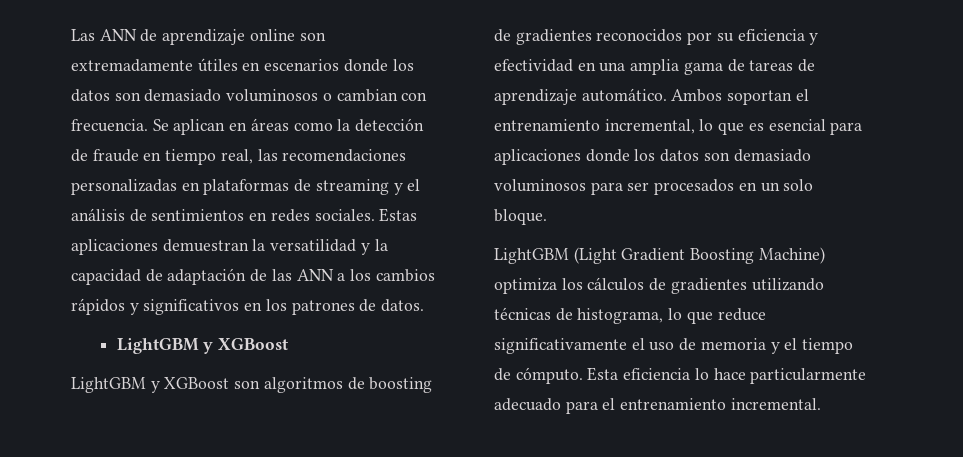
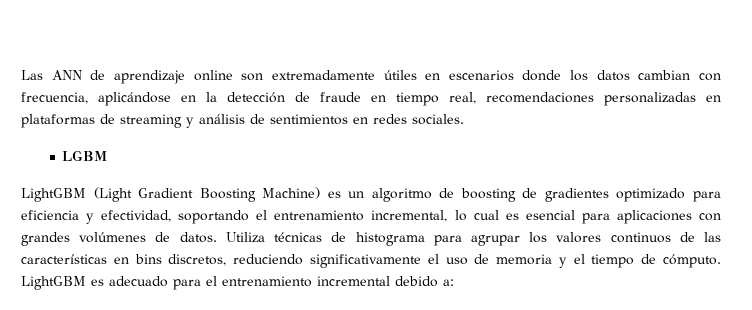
- Las ANN de aprendizaje online son extremadamente útiles en escenarios donde los datos son demasiado voluminosos o cambian con frecuencia. Se aplican en áreas como la detección de fraude en tiempo real, las recomendaciones personalizadas en plataformas de streaming y el análisis de sentimientos en redes sociales. Estas aplicaciones demuestran la versatilidad y la capacidad de adaptación de las ANN a los cambios rápidos y significativos en los patrones de datos.
- LightGBM y XGBoost
- LightGBM y XGBoost son algoritmos de boosting de gradientes reconocidos por su eficiencia y efectividad en una amplia gama de tareas de aprendizaje automático. Ambos soportan el entrenamiento incremental, lo que es esencial para aplicaciones donde los datos son demasiado voluminosos para ser procesados en un solo bloque.
+ Las ANN de aprendizaje online son extremadamente útiles en escenarios donde los datos cambian con frecuencia, aplicándose en la detección de fraude en tiempo real, recomendaciones personalizadas en plataformas de streaming y análisis de sentimientos en redes sociales.
+ LGBM
- LightGBM (Light Gradient Boosting Machine) optimiza los cálculos de gradientes utilizando técnicas de histograma, lo que reduce significativamente el uso de memoria y el tiempo de cómputo.
+ LightGBM (Light Gradient Boosting Machine) es un algoritmo de boosting de gradientes optimizado para eficiencia y efectividad, soportando el entrenamiento incremental, lo cual es esencial para aplicaciones con grandes volúmenes de datos. Utiliza técnicas de histograma para agrupar los valores continuos de las características en bins discretos, reduciendo significativamente el uso de memoria y el tiempo de cómputo.
- Esta eficiencia lo hace particularmente adecuado para el entrenamiento incremental.
+ LightGBM es adecuado para el entrenamiento incremental debido a:

